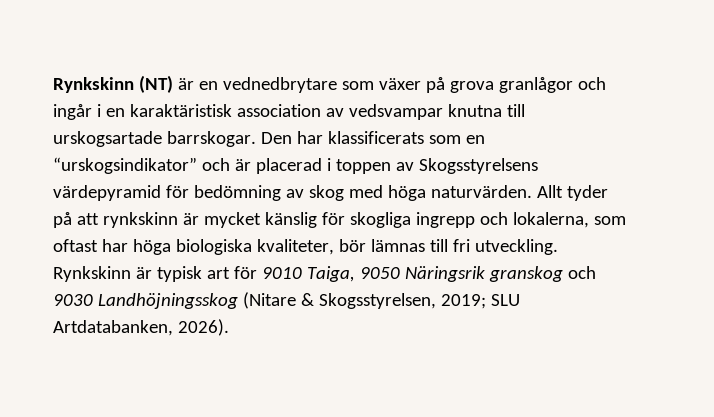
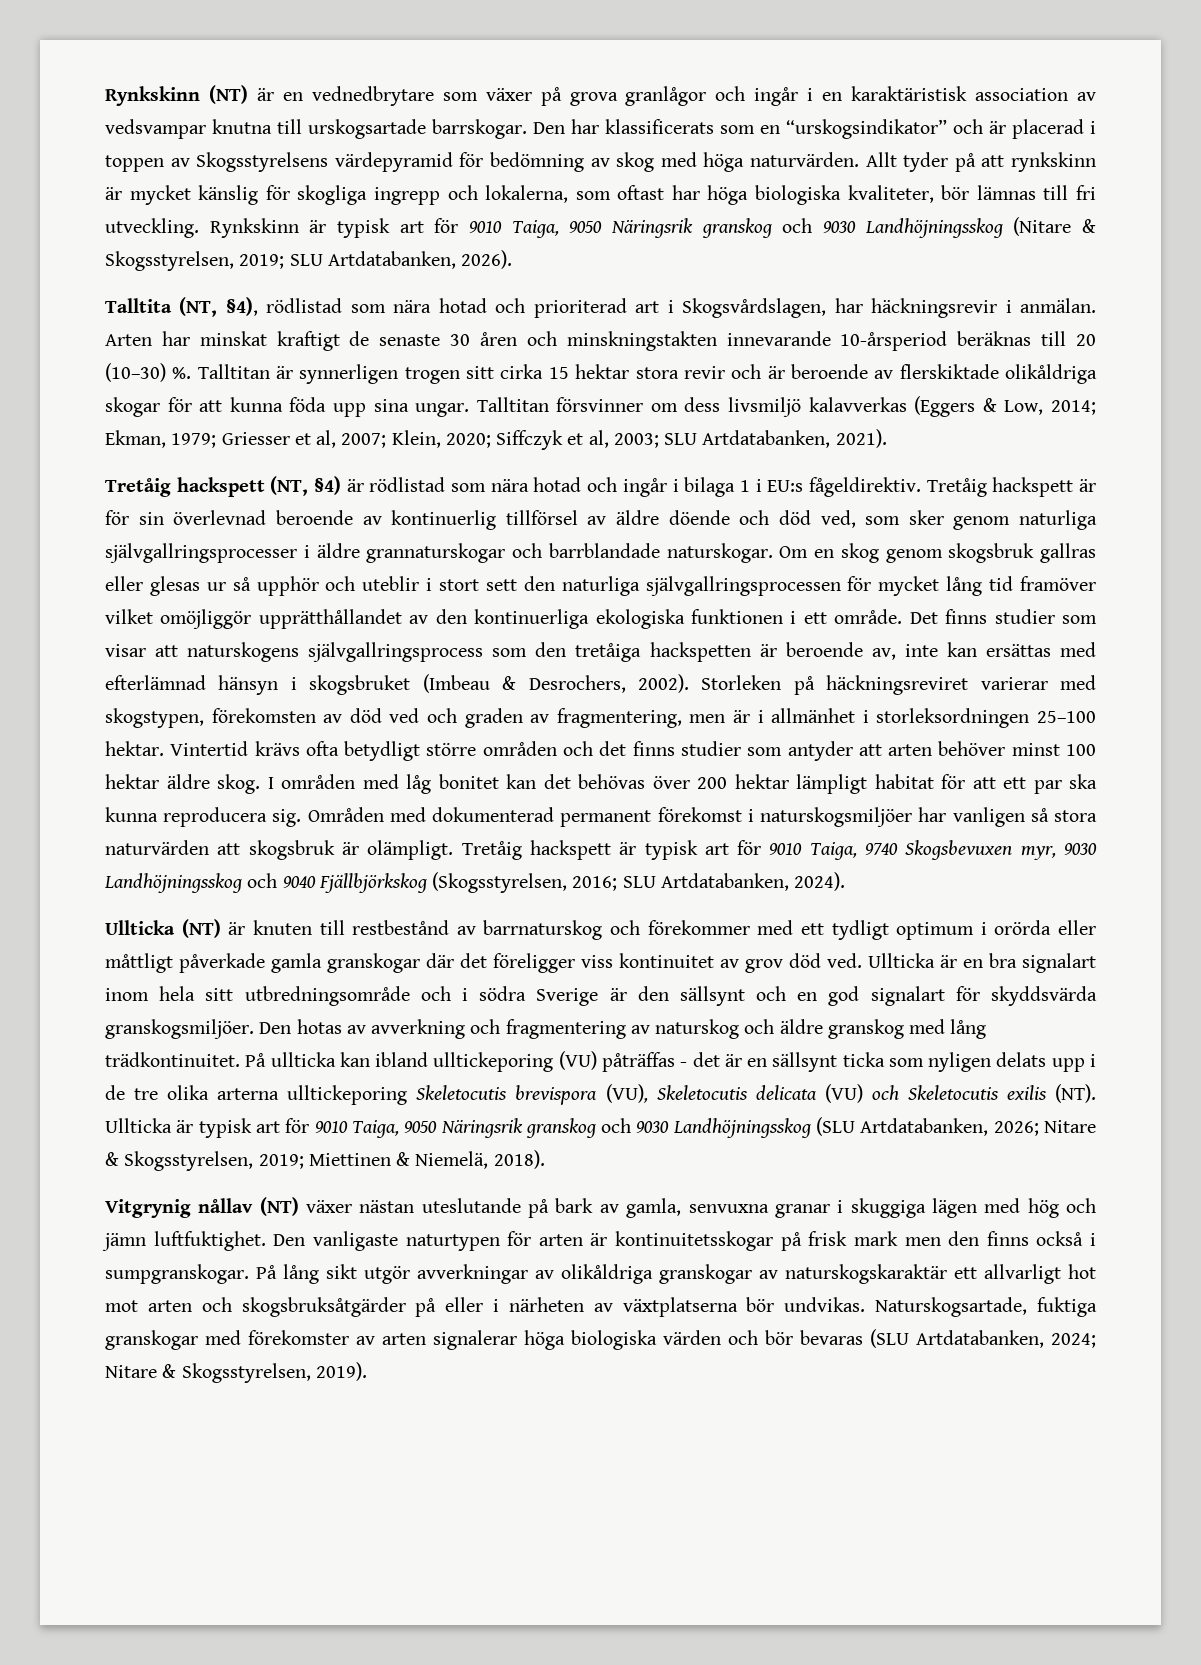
+ Talltita (NT, §4), rödlistad som nära hotad och prioriterad art i Skogsvårdslagen, har häckningsrevir i anmälan. Arten har minskat kraftigt de senaste 30 åren och minskningstakten innevarande 10-årsperiod beräknas till 20 (10–30) %. Talltitan är synnerligen trogen sitt cirka 15 hektar stora revir och är beroende av flerskiktade olikåldriga skogar för att kunna föda upp sina ungar. Talltitan försvinner om dess livsmiljö kalavverkas (Eggers & Low, 2014; Ekman, 1979; Griesser et al, 2007; Klein, 2020; Siffczyk et al, 2003; SLU Artdatabanken, 2021).
+ Tretåig hackspett (NT, §4) är rödlistad som nära hotad och ingår i bilaga 1 i EU:s fågeldirektiv. Tretåig hackspett är för sin överlevnad beroende av kontinuerlig tillförsel av äldre döende och död ved, som sker genom naturliga självgallringsprocesser i äldre grannaturskogar och barrblandade naturskogar. Om en skog genom skogsbruk gallras eller glesas ur så upphör och uteblir i stort sett den naturliga självgallringsprocessen för mycket lång tid framöver vilket omöjliggör upprätthållandet av den kontinuerliga ekologiska funktionen i ett område. Det finns studier som visar att naturskogens självgallringsprocess som den tretåiga hackspetten är beroende av, inte kan ersättas med efterlämnad hänsyn i skogsbruket (Imbeau & Desrochers, 2002). Storleken på häckningsreviret varierar med skogstypen, förekomsten av död ved och graden av fragmentering, men är i allmänhet i storleksordningen 25–100 hektar. Vintertid krävs ofta betydligt större områden och det finns studier som antyder att arten behöver minst 100 hektar äldre skog. I områden med låg bonitet kan det behövas över 200 hektar lämpligt habitat för att ett par ska kunna reproducera sig. Områden med dokumenterad permanent förekomst i naturskogsmiljöer har vanligen så stora naturvärden att skogsbruk är olämpligt. Tretåig hackspett är typisk art för 9010 Taiga, 9740 Skogsbevuxen myr, 9030 Landhöjningsskog och 9040 Fjällbjörkskog (Skogsstyrelsen, 2016; SLU Artdatabanken, 2024).
+ Ullticka (NT) är knuten till restbestånd av barrnaturskog och förekommer med ett tydligt optimum i orörda eller måttligt påverkade gamla granskogar där det föreligger viss kontinuitet av grov död ved. Ullticka är en bra signalart inom hela sitt utbredningsområde och i södra Sverige är den sällsynt och en god signalart för skyddsvärda granskogsmiljöer. Den hotas av avverkning och fragmentering av naturskog och äldre granskog med lång trädkontinuitet. På ullticka kan ibland ulltickeporing (VU) påträffas - det är en sällsynt ticka som nyligen delats upp i de tre olika arterna ulltickeporing Skeletocutis brevispora (VU), Skeletocutis delicata (VU) och Skeletocutis exilis (NT). Ullticka är typisk art för 9010 Taiga, 9050 Näringsrik granskog och 9030 Landhöjningsskog (SLU Artdatabanken, 2026; Nitare & Skogsstyrelsen, 2019; Miettinen & Niemelä, 2018).
+ Vitgrynig nållav (NT) växer nästan uteslutande på bark av gamla, senvuxna granar i skuggiga lägen med hög och jämn luftfuktighet. Den vanligaste naturtypen för arten är kontinuitetsskogar på frisk mark men den finns också i sumpgranskogar. På lång sikt utgör avverkningar av olikåldriga granskogar av naturskogskaraktär ett allvarligt hot mot arten och skogsbruksåtgärder på eller i närheten av växtplatserna bör undvikas. Naturskogsartade, fuktiga granskogar med förekomster av arten signalerar höga biologiska värden och bör bevaras (SLU Artdatabanken, 2024; Nitare & Skogsstyrelsen, 2019).

